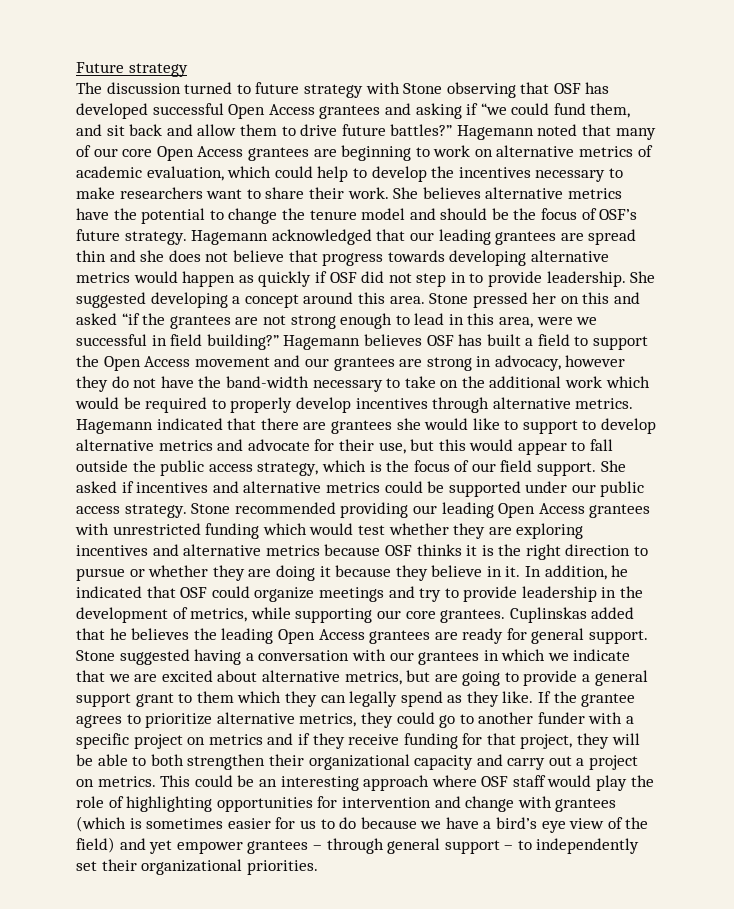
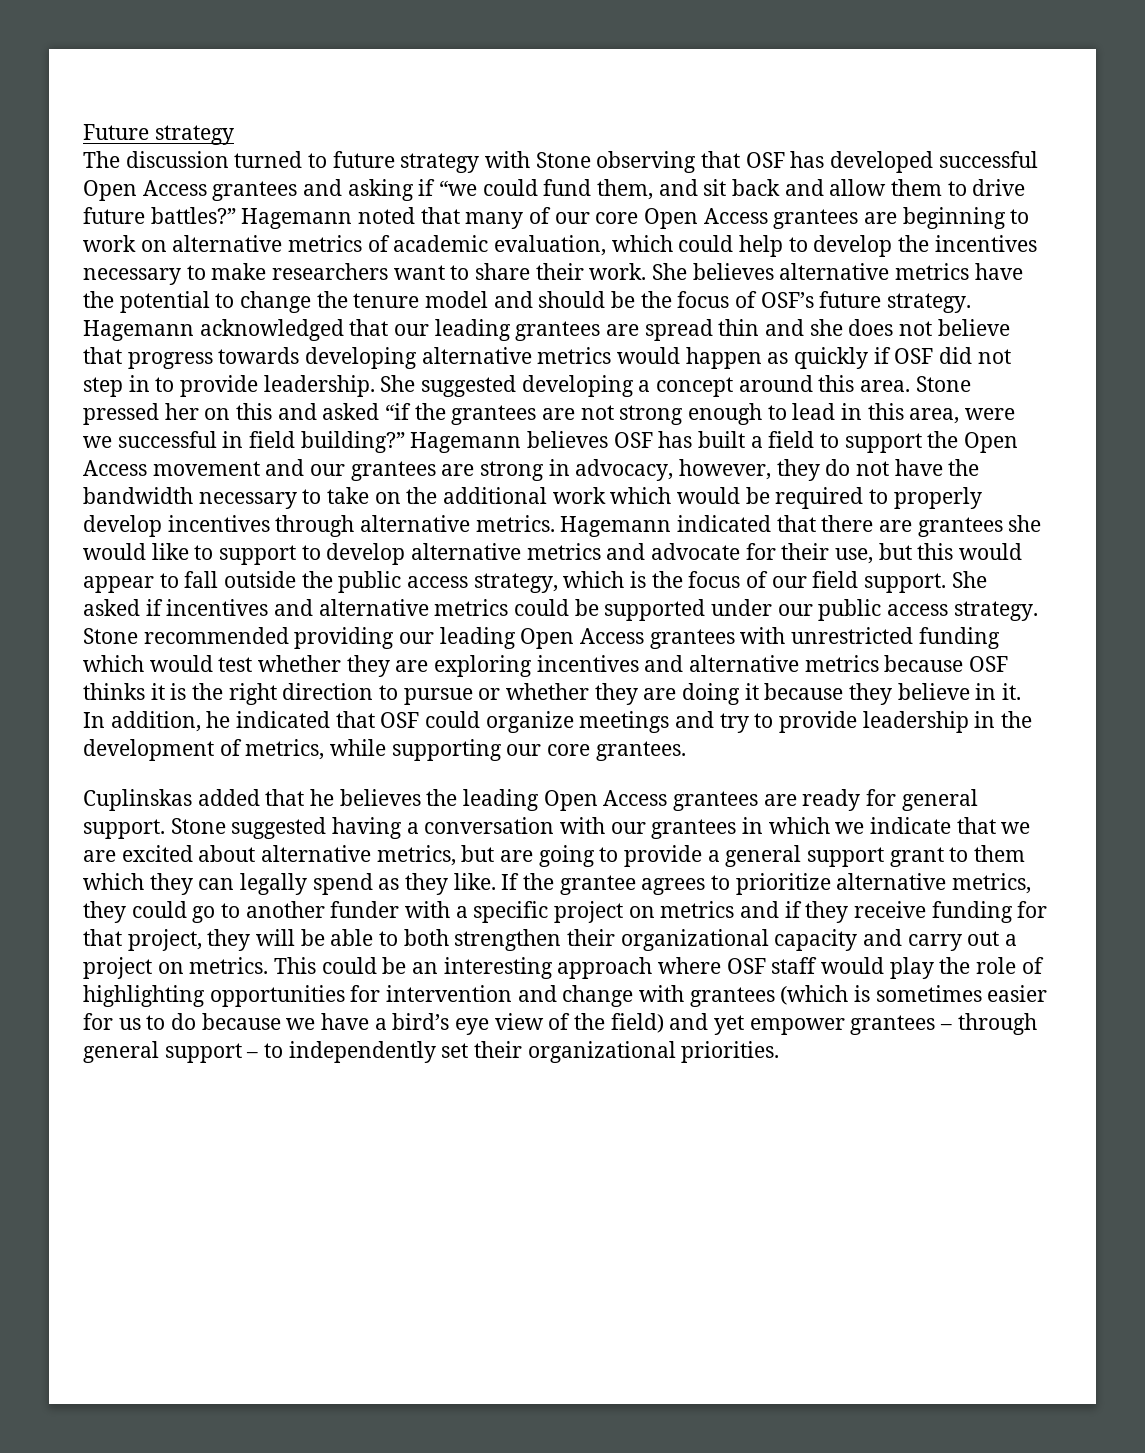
- Hagemann believes OSF has built a field to support the Open Access movement and our grantees are strong in advocacy, however they do not have the band-width necessary to take on the additional work which would be required to properly develop incentives through alternative metrics.
+ Hagemann believes OSF has built a field to support the Open Access movement and our grantees are strong in advocacy, however, they do not have the bandwidth necessary to take on the additional work which would be required to properly develop incentives through alternative metrics.
- In addition, he indicated that OSF could organize meetings and try to provide leadership in the development of metrics, while supporting our core grantees. Cuplinskas added that he believes the leading Open Access grantees are ready for general support.
+ In addition, he indicated that OSF could organize meetings and try to provide leadership in the development of metrics, while supporting our core grantees.
+ Cuplinskas added that he believes the leading Open Access grantees are ready for general support.

